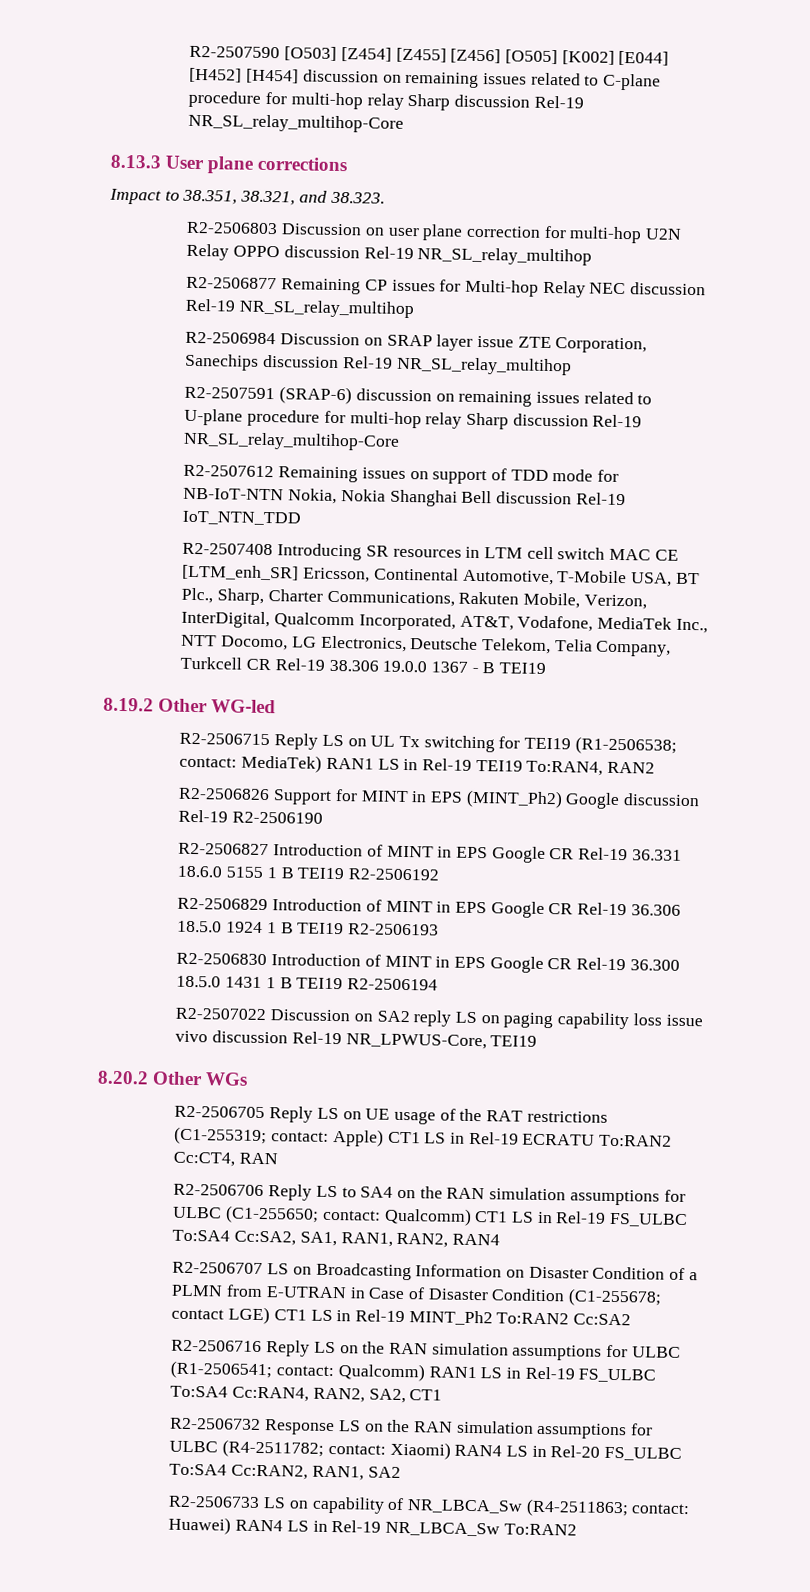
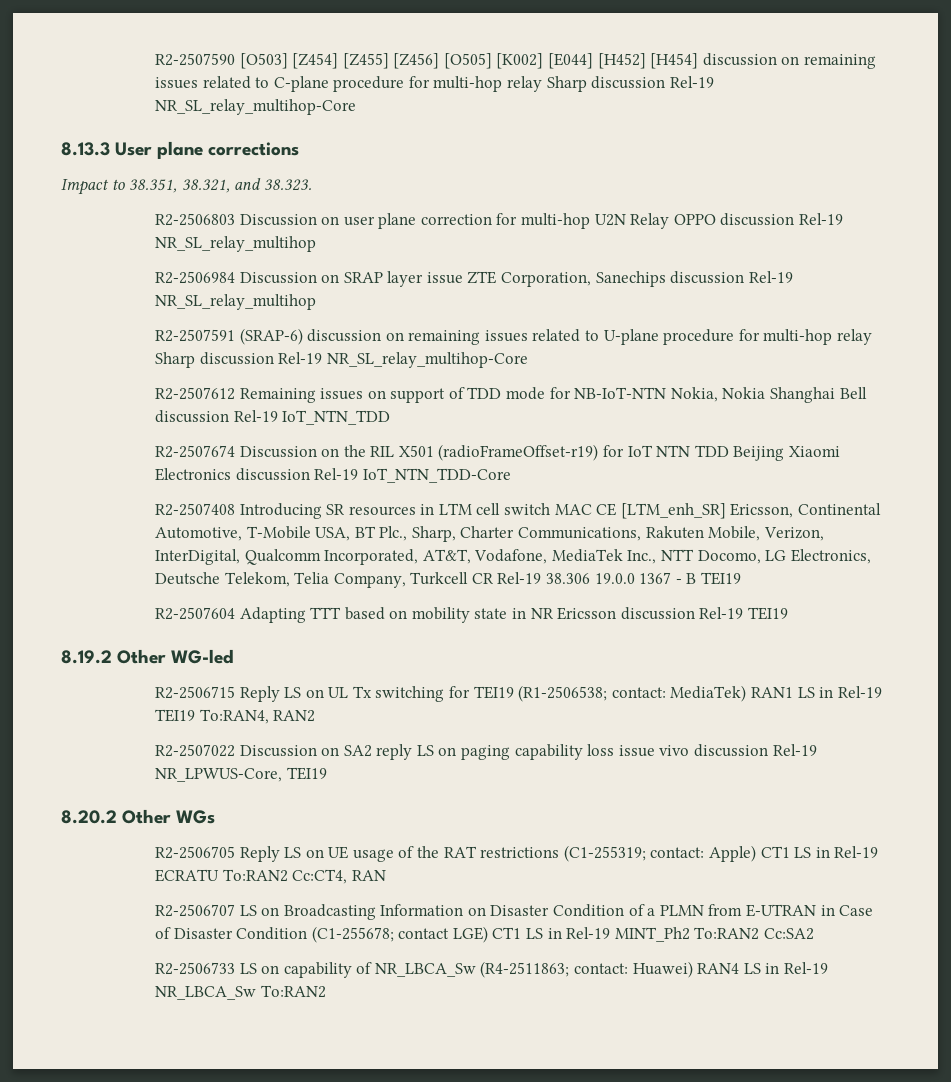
- R2-2506877 Remaining CP issues for Multi-hop Relay NEC discussion Rel-19 NR_SL_relay_multihop
+ R2-2507674 Discussion on the RIL X501 (radioFrameOffset-r19) for IoT NTN TDD Beijing Xiaomi Electronics discussion Rel-19 IoT_NTN_TDD-Core
+ R2-2507604 Adapting TTT based on mobility state in NR Ericsson discussion Rel-19 TEI19
- R2-2506826 Support for MINT in EPS (MINT_Ph2) Google discussion Rel-19 R2-2506190
- R2-2506827 Introduction of MINT in EPS Google CR Rel-19 36.331 18.6.0 5155 1 B TEI19 R2-2506192
- R2-2506829 Introduction of MINT in EPS Google CR Rel-19 36.306 18.5.0 1924 1 B TEI19 R2-2506193
- R2-2506830 Introduction of MINT in EPS Google CR Rel-19 36.300 18.5.0 1431 1 B TEI19 R2-2506194
- R2-2506706 Reply LS to SA4 on the RAN simulation assumptions for ULBC (C1-255650; contact: Qualcomm) CT1 LS in Rel-19 FS_ULBC To:SA4 Cc:SA2, SA1, RAN1, RAN2, RAN4
- R2-2506716 Reply LS on the RAN simulation assumptions for ULBC (R1-2506541; contact: Qualcomm) RAN1 LS in Rel-19 FS_ULBC To:SA4 Cc:RAN4, RAN2, SA2, CT1
- R2-2506732 Response LS on the RAN simulation assumptions for ULBC (R4-2511782; contact: Xiaomi) RAN4 LS in Rel-20 FS_ULBC To:SA4 Cc:RAN2, RAN1, SA2

